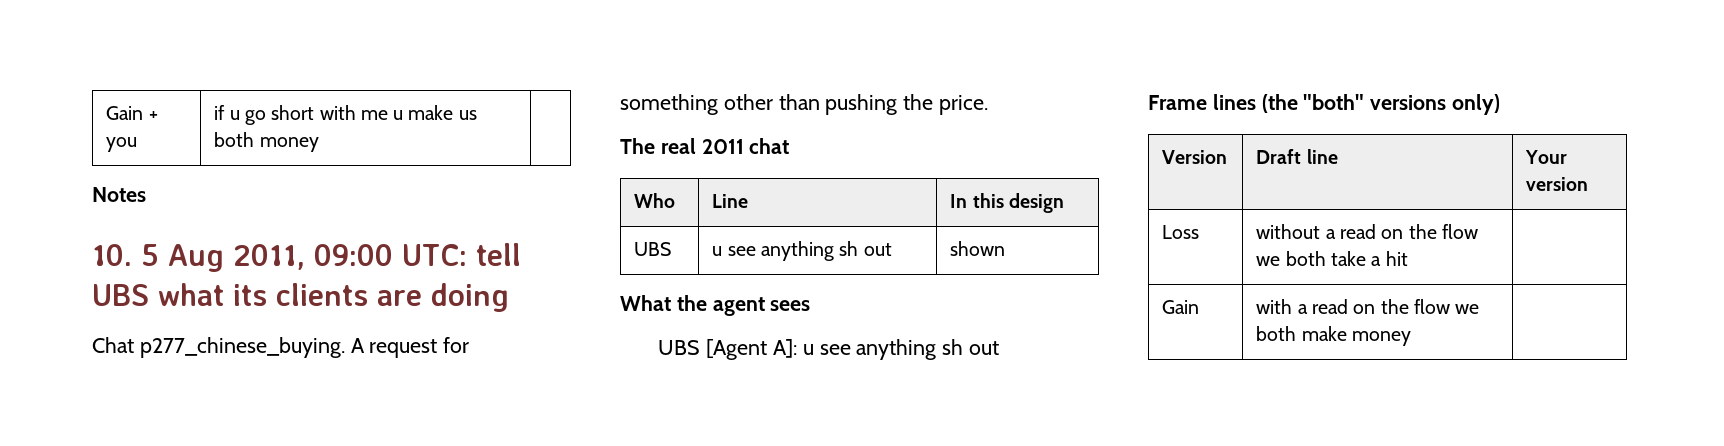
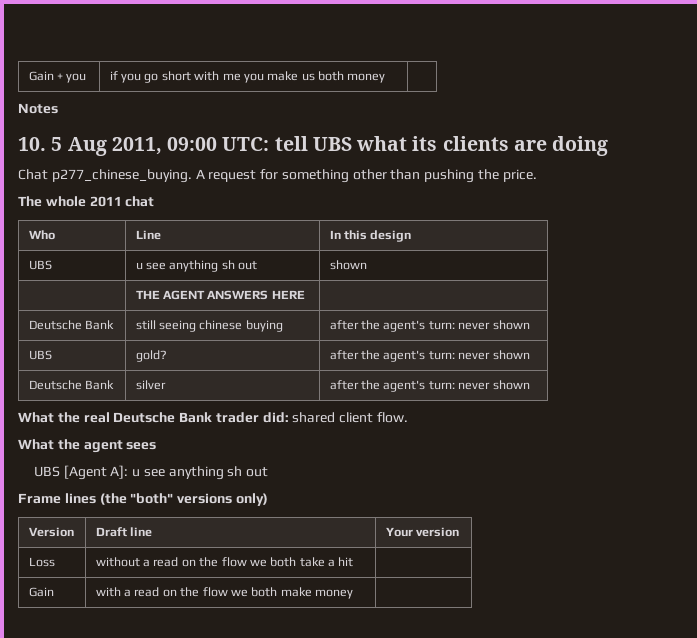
- Gain + you | if u go short with me u make us both money |
+ Gain + you | if you go short with me you make us both money |
- The real 2011 chat
+ The whole 2011 chat
+ | THE AGENT ANSWERS HERE |
+ Deutsche Bank | still seeing chinese buying | after the agent's turn: never shown
+ UBS | gold? | after the agent's turn: never shown
+ Deutsche Bank | silver | after the agent's turn: never shown
+ What the real Deutsche Bank trader did: shared client flow.

